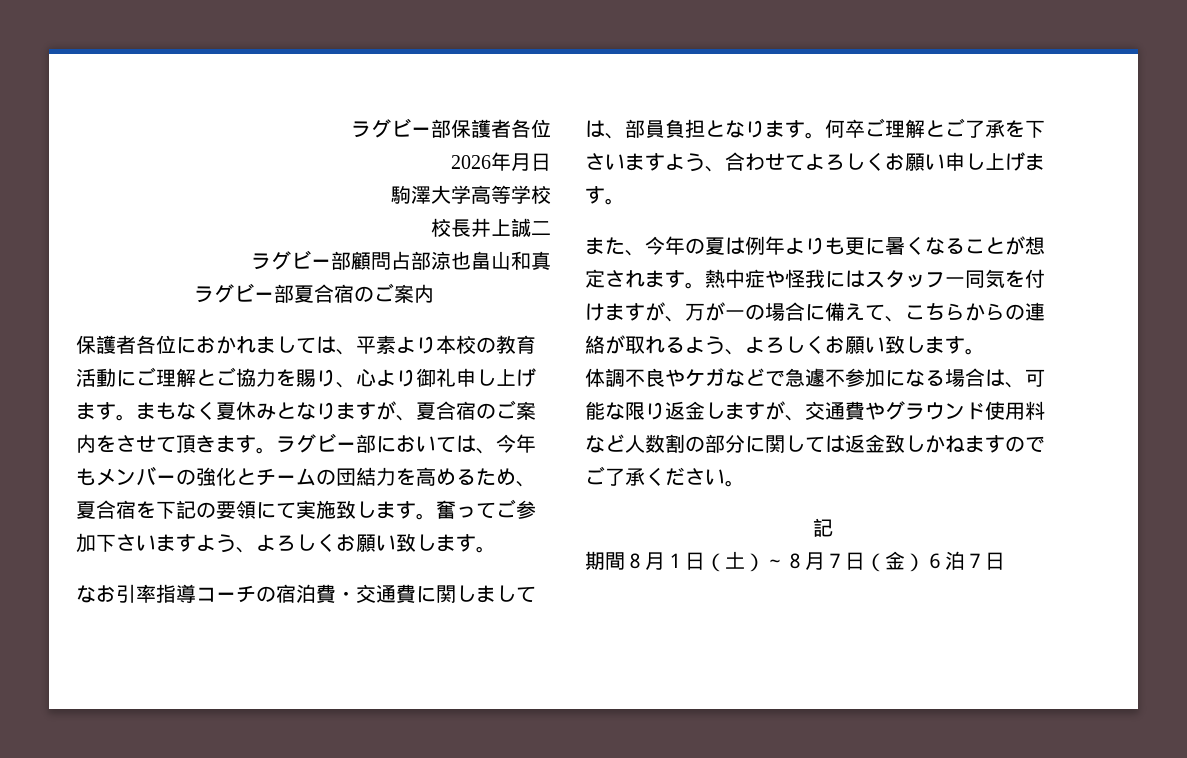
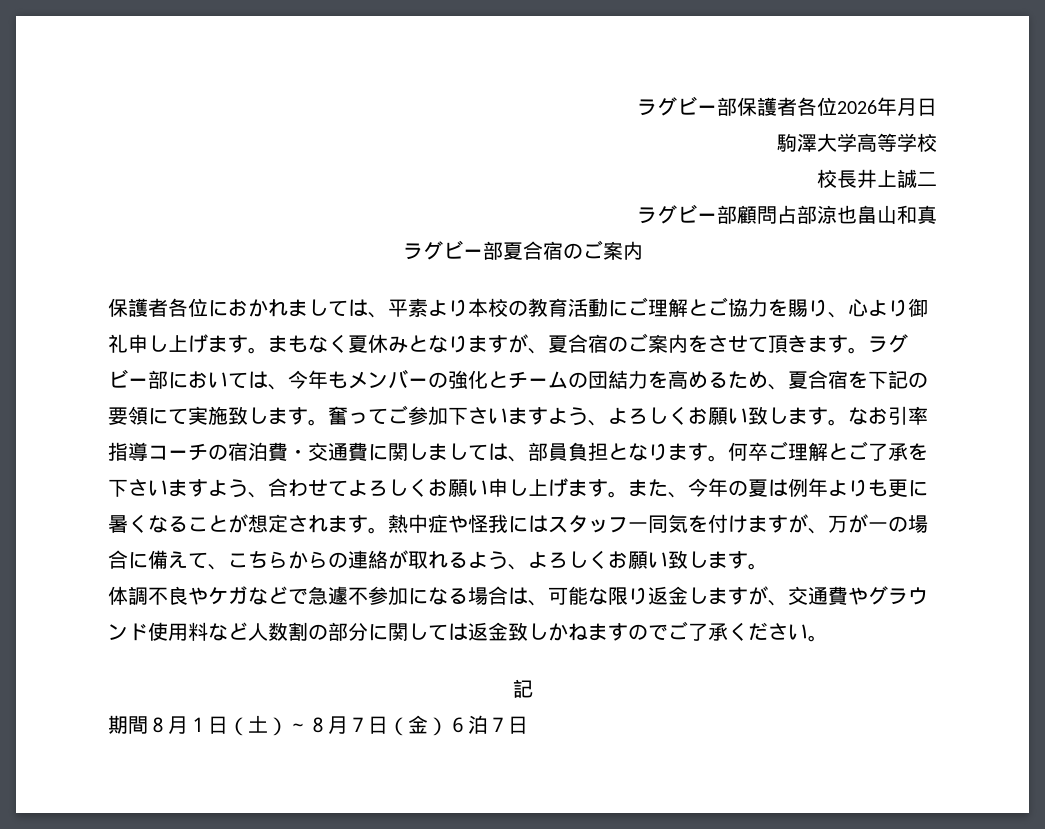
- ラグビー部保護者各位
- 2026年月日
+ ラグビー部保護者各位2026年月日
- 奮ってご参加下さいますよう、よろしくお願い致します。
- なお引率指導コーチの宿泊費・交通費に関しましては、部員負担となります。
+ 奮ってご参加下さいますよう、よろしくお願い致します。なお引率指導コーチの宿泊費・交通費に関しましては、部員負担となります。
- 何卒ご理解とご了承を下さいますよう、合わせてよろしくお願い申し上げます。
- また、今年の夏は例年よりも更に暑くなることが想定されます。
+ 何卒ご理解とご了承を下さいますよう、合わせてよろしくお願い申し上げます。また、今年の夏は例年よりも更に暑くなることが想定されます。

